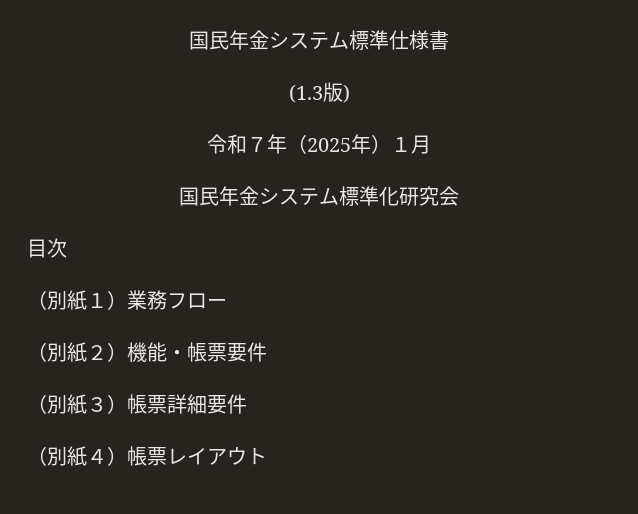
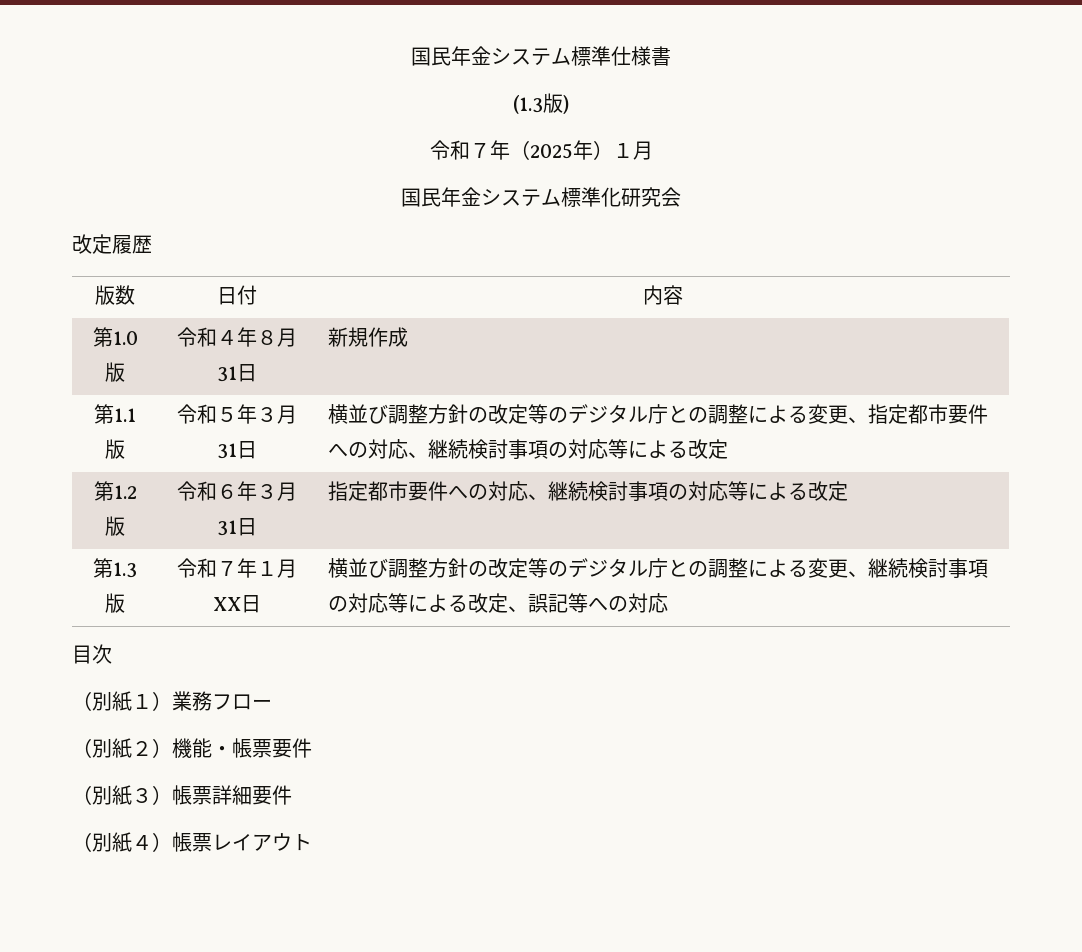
+ 改定履歴
+ 版数 | 日付 | 内容
+ 第1.0版 | 令和４年８月31日 | 新規作成
+ 第1.1版 | 令和５年３月31日 | 横並び調整方針の改定等のデジタル庁との調整による変更、指定都市要件への対応、継続検討事項の対応等による改定
+ 第1.2版 | 令和６年３月31日 | 指定都市要件への対応、継続検討事項の対応等による改定
+ 第1.3版 | 令和７年１月XX日 | 横並び調整方針の改定等のデジタル庁との調整による変更、継続検討事項の対応等による改定、誤記等への対応

